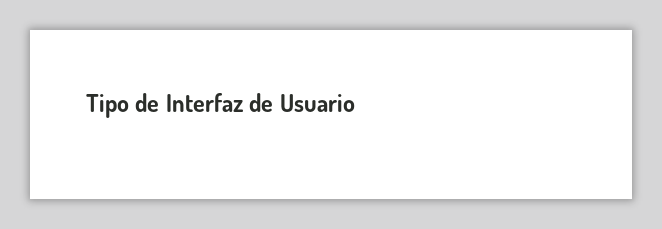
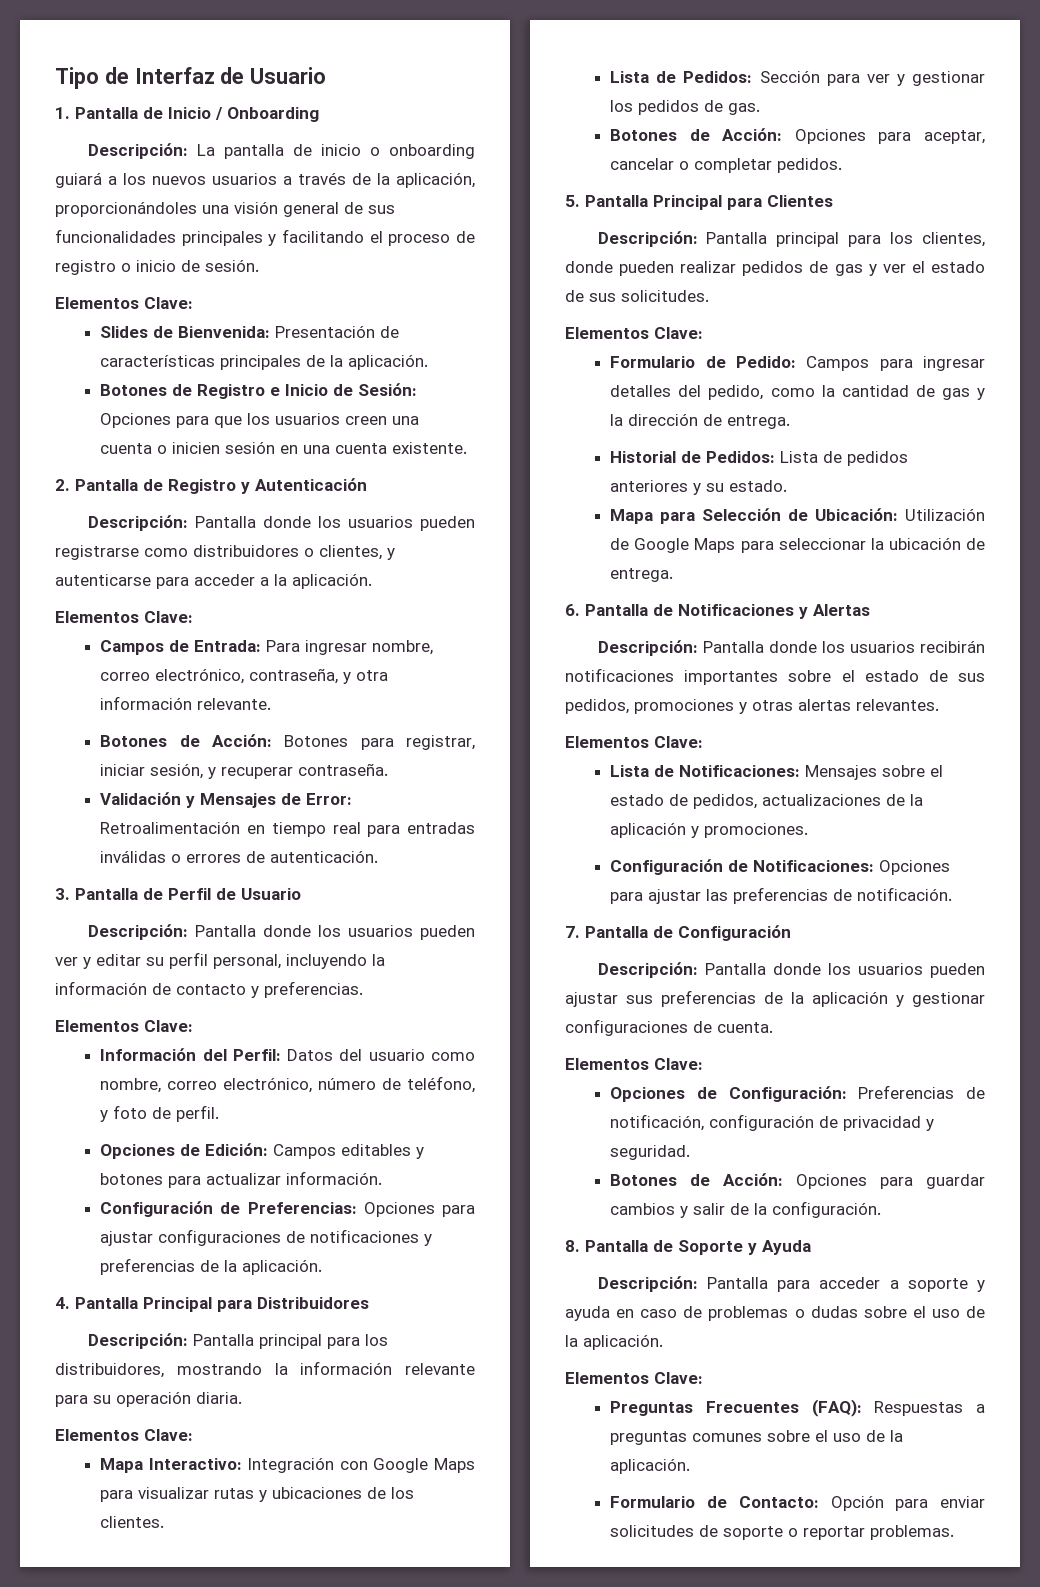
+ 1. Pantalla de Inicio / Onboarding
+ Descripción: La pantalla de inicio o onboarding guiará a los nuevos usuarios a través de la aplicación, proporcionándoles una visión general de sus funcionalidades principales y facilitando el proceso de registro o inicio de sesión.
+ Elementos Clave:
+ Slides de Bienvenida: Presentación de características principales de la aplicación.
+ Botones de Registro e Inicio de Sesión: Opciones para que los usuarios creen una cuenta o inicien sesión en una cuenta existente.
+ 2. Pantalla de Registro y Autenticación
+ Descripción: Pantalla donde los usuarios pueden registrarse como distribuidores o clientes, y autenticarse para acceder a la aplicación.
+ Elementos Clave:
+ Campos de Entrada: Para ingresar nombre, correo electrónico, contraseña, y otra información relevante.
+ Botones de Acción: Botones para registrar, iniciar sesión, y recuperar contraseña.
+ Validación y Mensajes de Error: Retroalimentación en tiempo real para entradas inválidas o errores de autenticación.
+ 3. Pantalla de Perfil de Usuario
+ Descripción: Pantalla donde los usuarios pueden ver y editar su perfil personal, incluyendo la información de contacto y preferencias.
+ Elementos Clave:
+ Información del Perfil: Datos del usuario como nombre, correo electrónico, número de teléfono, y foto de perfil.
+ Opciones de Edición: Campos editables y botones para actualizar información.
+ Configuración de Preferencias: Opciones para ajustar configuraciones de notificaciones y preferencias de la aplicación.
+ 4. Pantalla Principal para Distribuidores
+ Descripción: Pantalla principal para los distribuidores, mostrando la información relevante para su operación diaria.
+ Elementos Clave:
+ Mapa Interactivo: Integración con Google Maps para visualizar rutas y ubicaciones de los clientes.
+ Lista de Pedidos: Sección para ver y gestionar los pedidos de gas.
+ Botones de Acción: Opciones para aceptar, cancelar o completar pedidos.
+ 5. Pantalla Principal para Clientes
+ Descripción: Pantalla principal para los clientes, donde pueden realizar pedidos de gas y ver el estado de sus solicitudes.
+ Elementos Clave:
+ Formulario de Pedido: Campos para ingresar detalles del pedido, como la cantidad de gas y la dirección de entrega.
+ Historial de Pedidos: Lista de pedidos anteriores y su estado.
+ Mapa para Selección de Ubicación: Utilización de Google Maps para seleccionar la ubicación de entrega.
+ 6. Pantalla de Notificaciones y Alertas
+ Descripción: Pantalla donde los usuarios recibirán notificaciones importantes sobre el estado de sus pedidos, promociones y otras alertas relevantes.
+ Elementos Clave:
+ Lista de Notificaciones: Mensajes sobre el estado de pedidos, actualizaciones de la aplicación y promociones.
+ Configuración de Notificaciones: Opciones para ajustar las preferencias de notificación.
+ 7. Pantalla de Configuración
+ Descripción: Pantalla donde los usuarios pueden ajustar sus preferencias de la aplicación y gestionar configuraciones de cuenta.
+ Elementos Clave:
+ Opciones de Configuración: Preferencias de notificación, configuración de privacidad y seguridad.
+ Botones de Acción: Opciones para guardar cambios y salir de la configuración.
+ 8. Pantalla de Soporte y Ayuda
+ Descripción: Pantalla para acceder a soporte y ayuda en caso de problemas o dudas sobre el uso de la aplicación.
+ Elementos Clave:
+ Preguntas Frecuentes (FAQ): Respuestas a preguntas comunes sobre el uso de la aplicación.
+ Formulario de Contacto: Opción para enviar solicitudes de soporte o reportar problemas.

